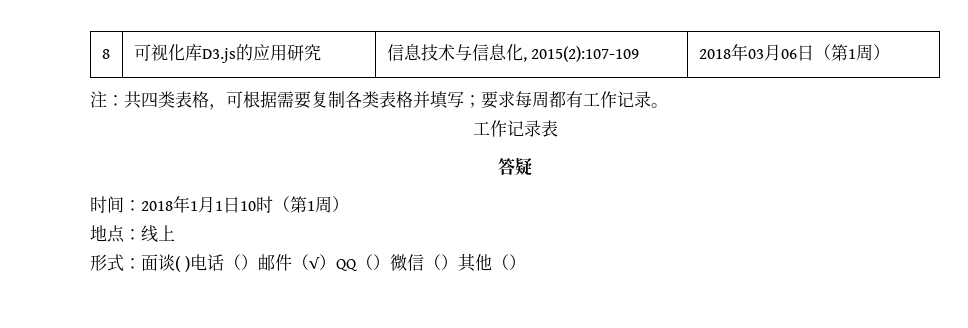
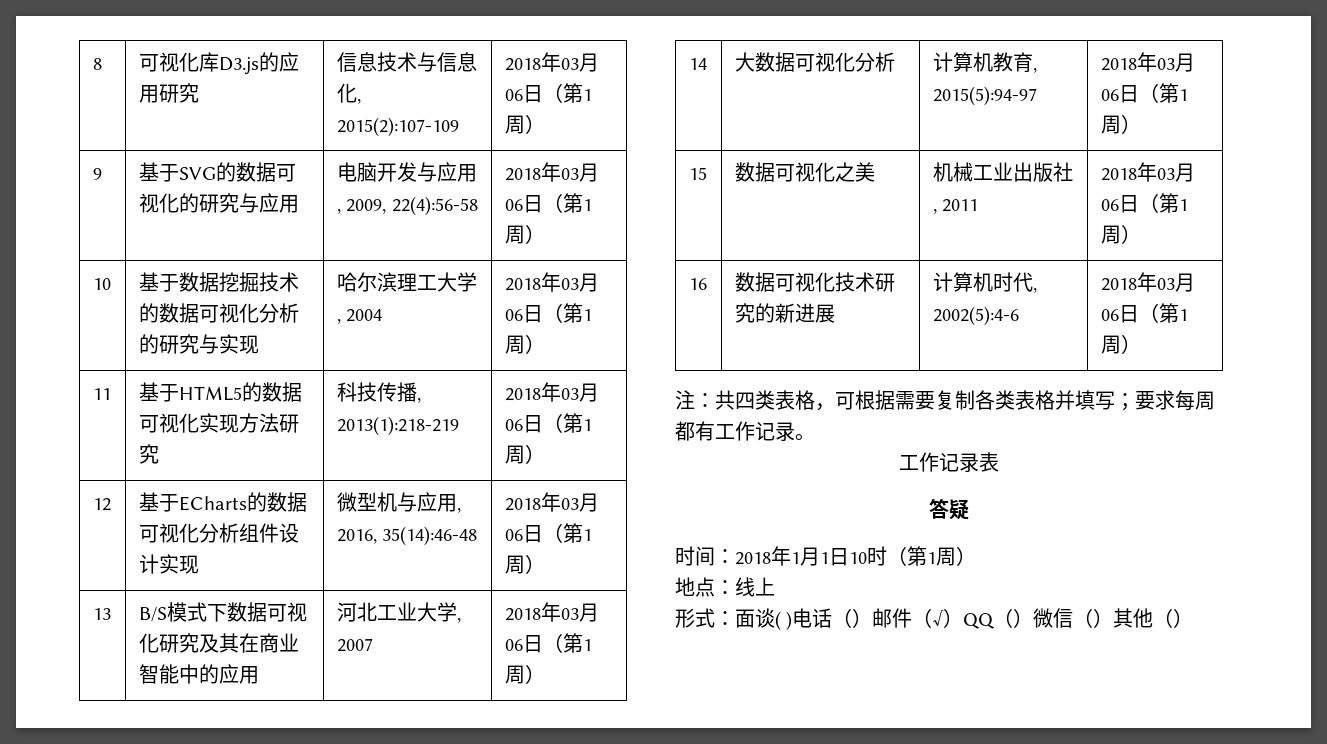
+ 9 | 基于SVG的数据可视化的研究与应用 | 电脑开发与应用, 2009, 22(4):56-58 | 2018年03月06日（第1周）
+ 10 | 基于数据挖掘技术的数据可视化分析的研究与实现 | 哈尔滨理工大学, 2004 | 2018年03月06日（第1周）
+ 11 | 基于HTML5的数据可视化实现方法研究 | 科技传播, 2013(1):218-219 | 2018年03月06日（第1周）
+ 12 | 基于ECharts的数据可视化分析组件设计实现 | 微型机与应用, 2016, 35(14):46-48 | 2018年03月06日（第1周）
+ 13 | B/S模式下数据可视化研究及其在商业智能中的应用 | 河北工业大学, 2007 | 2018年03月06日（第1周）
+ 14 | 大数据可视化分析 | 计算机教育, 2015(5):94-97 | 2018年03月06日（第1周）
+ 15 | 数据可视化之美 | 机械工业出版社, 2011 | 2018年03月06日（第1周）
+ 16 | 数据可视化技术研究的新进展 | 计算机时代, 2002(5):4-6 | 2018年03月06日（第1周）

